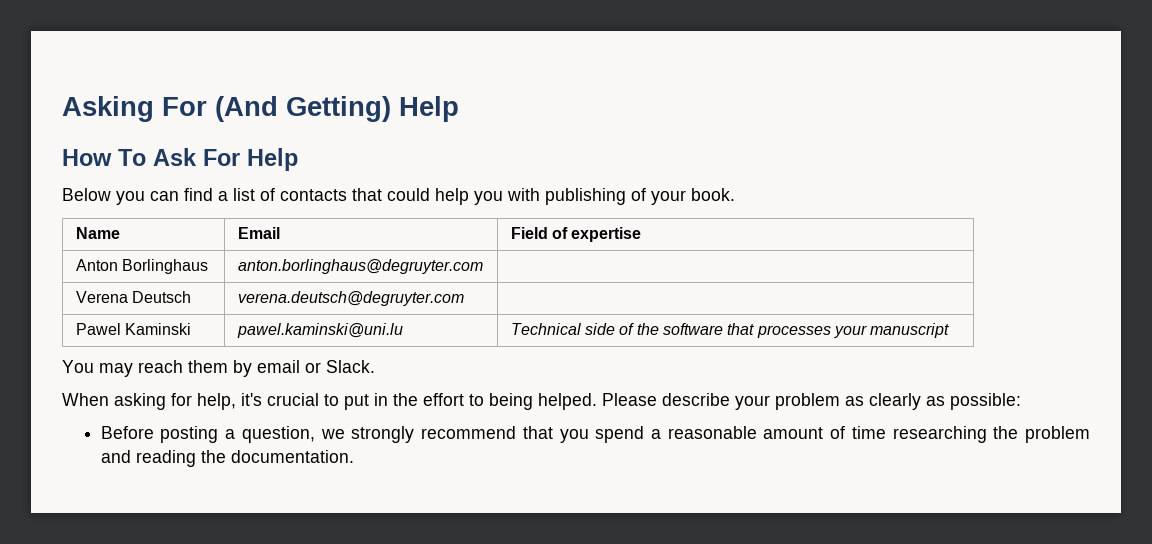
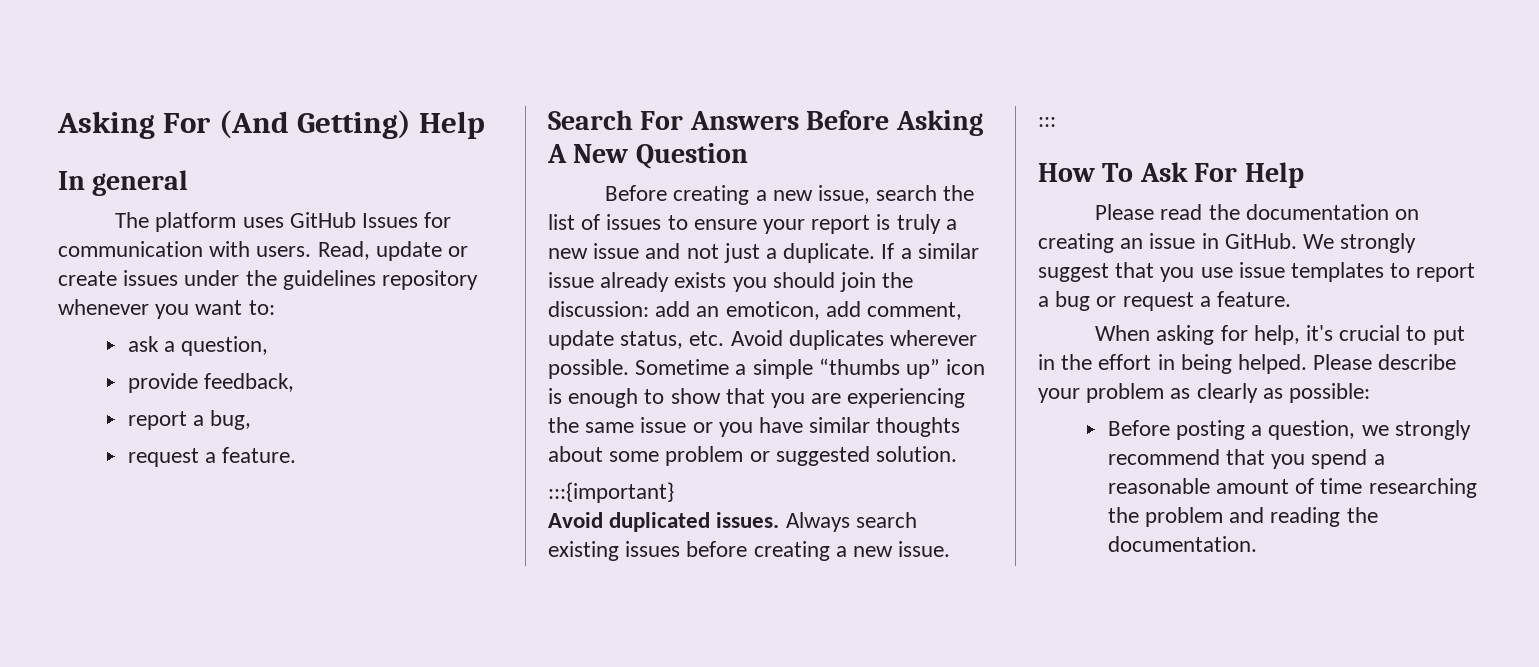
+ In general
+ The platform uses GitHub Issues for communication with users. Read, update or create issues under the guidelines repository whenever you want to:
+ ask a question,
+ provide feedback,
+ report a bug,
+ request a feature.
+ Search For Answers Before Asking A New Question
+ Before creating a new issue, search the list of issues to ensure your report is truly a new issue and not just a duplicate. If a similar issue already exists you should join the discussion: add an emoticon, add comment, update status, etc. Avoid duplicates wherever possible. Sometime a simple “thumbs up” icon is enough to show that you are experiencing the same issue or you have similar thoughts about some problem or suggested solution.
+ :::{important}
+ Avoid duplicated issues. Always search existing issues before creating a new issue.
+ :::
- Below you can find a list of contacts that could help you with publishing of your book.
- Name | Email | Field of expertise
- Anton Borlinghaus | anton.borlinghaus@degruyter.com |
- Verena Deutsch | verena.deutsch@degruyter.com |
- Pawel Kaminski | pawel.kaminski@uni.lu | Technical side of the software that processes your manuscript
- You may reach them by email or Slack.
+ Please read the documentation on creating an issue in GitHub. We strongly suggest that you use issue templates to report a bug or request a feature.
- When asking for help, it's crucial to put in the effort to being helped.
+ When asking for help, it's crucial to put in the effort in being helped.

